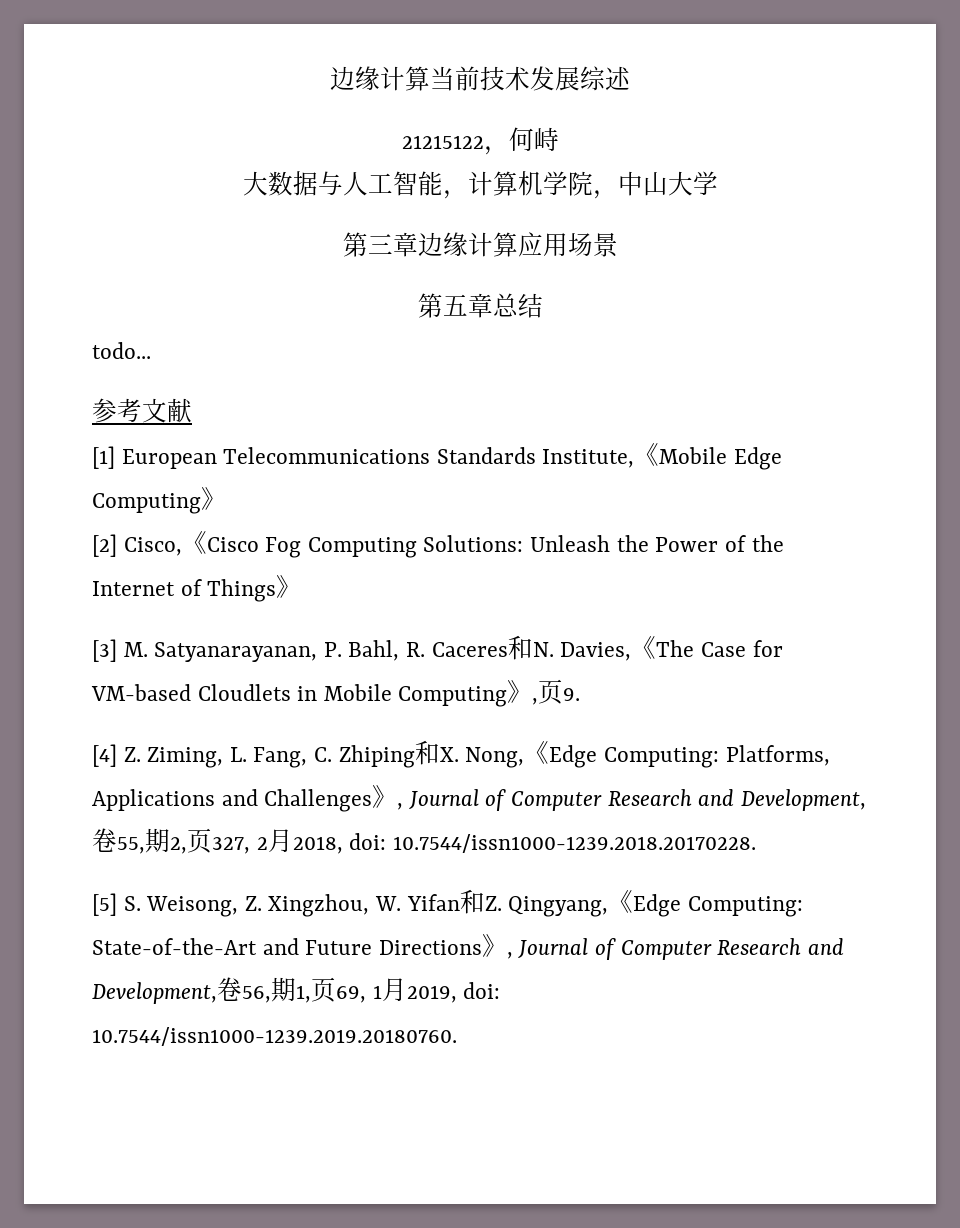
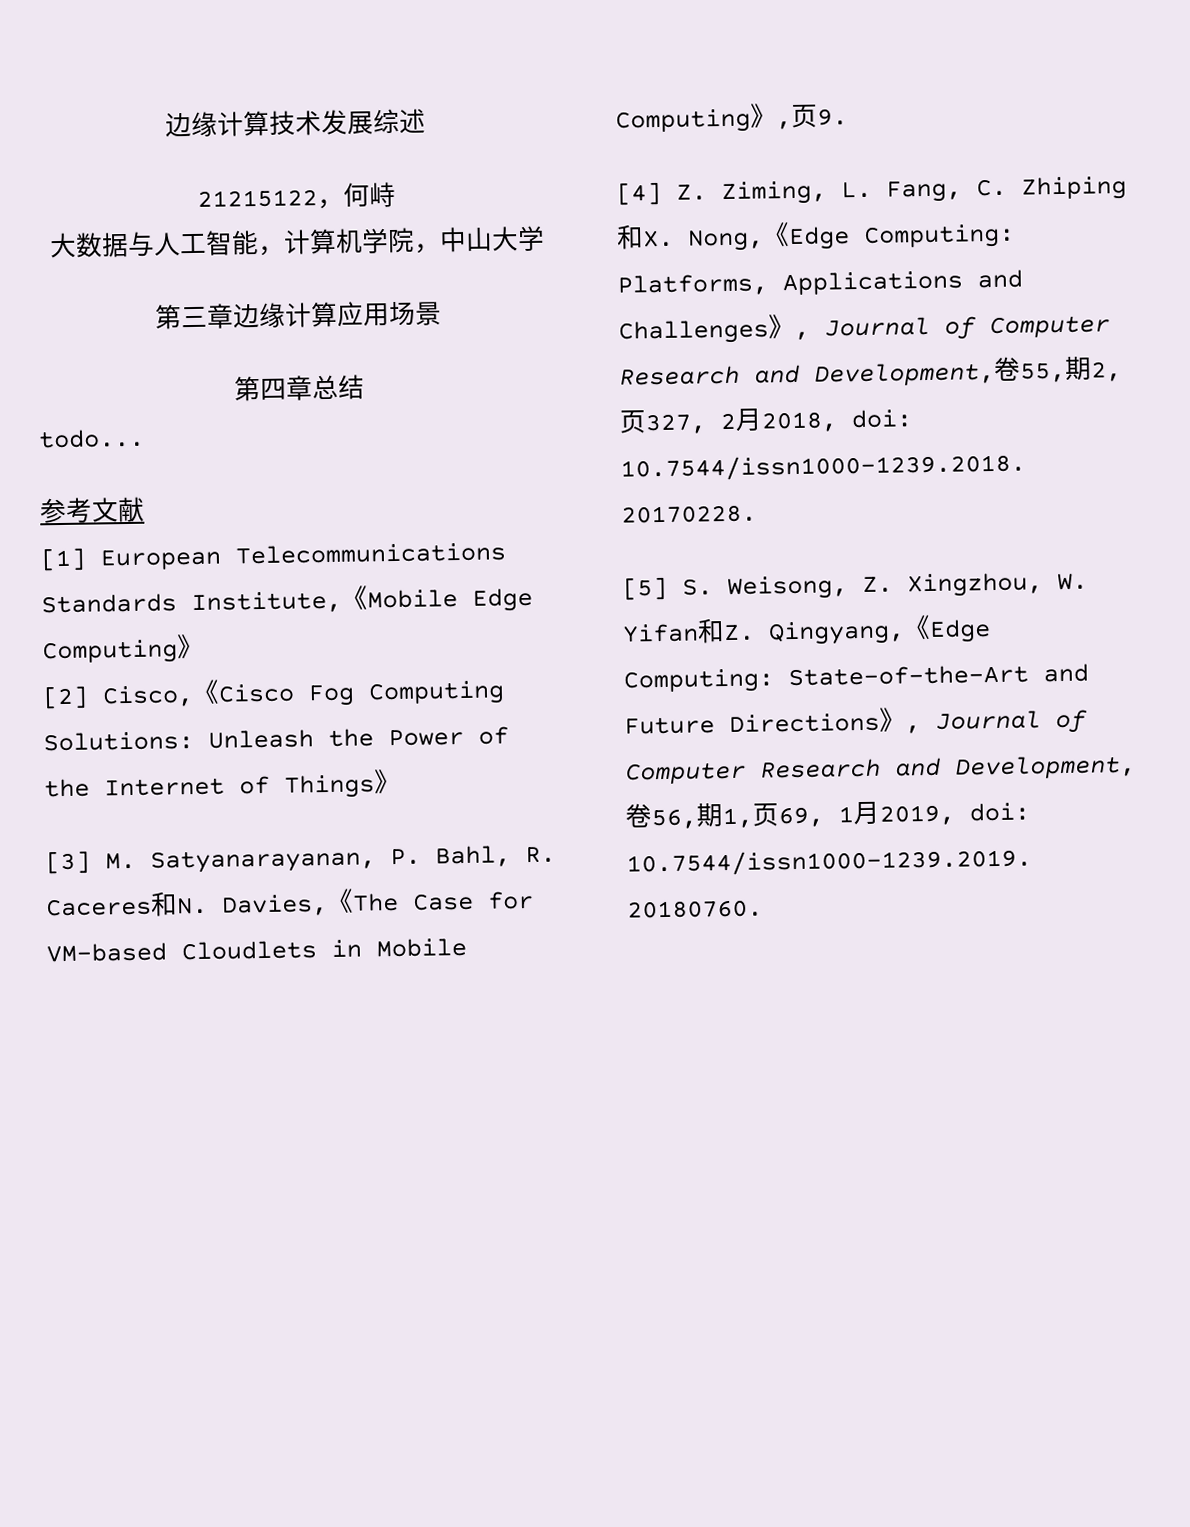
- 边缘计算当前技术发展综述
+ 边缘计算技术发展综述
- 第五章总结
+ 第四章总结

